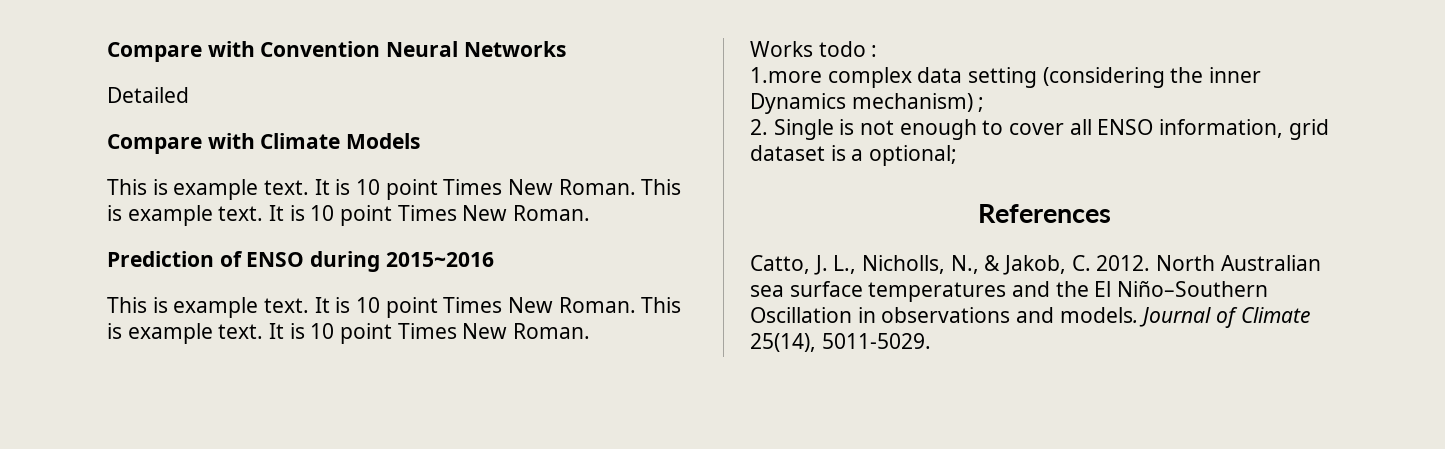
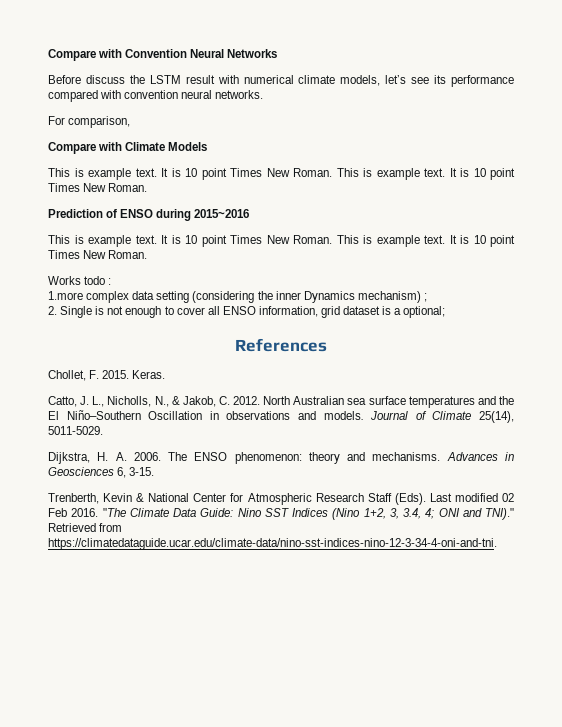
- Detailed
+ Before discuss the LSTM result with numerical climate models, let’s see its performance compared with convention neural networks.
+ For comparison,
+ Chollet, F. 2015. Keras.
+ Dijkstra, H. A. 2006. The ENSO phenomenon: theory and mechanisms. Advances in Geosciences 6, 3-15.
+ Trenberth, Kevin & National Center for Atmospheric Research Staff (Eds). Last modified 02 Feb 2016. "The Climate Data Guide: Nino SST Indices (Nino 1+2, 3, 3.4, 4; ONI and TNI)." Retrieved from https://climatedataguide.ucar.edu/climate-data/nino-sst-indices-nino-12-3-34-4-oni-and-tni.

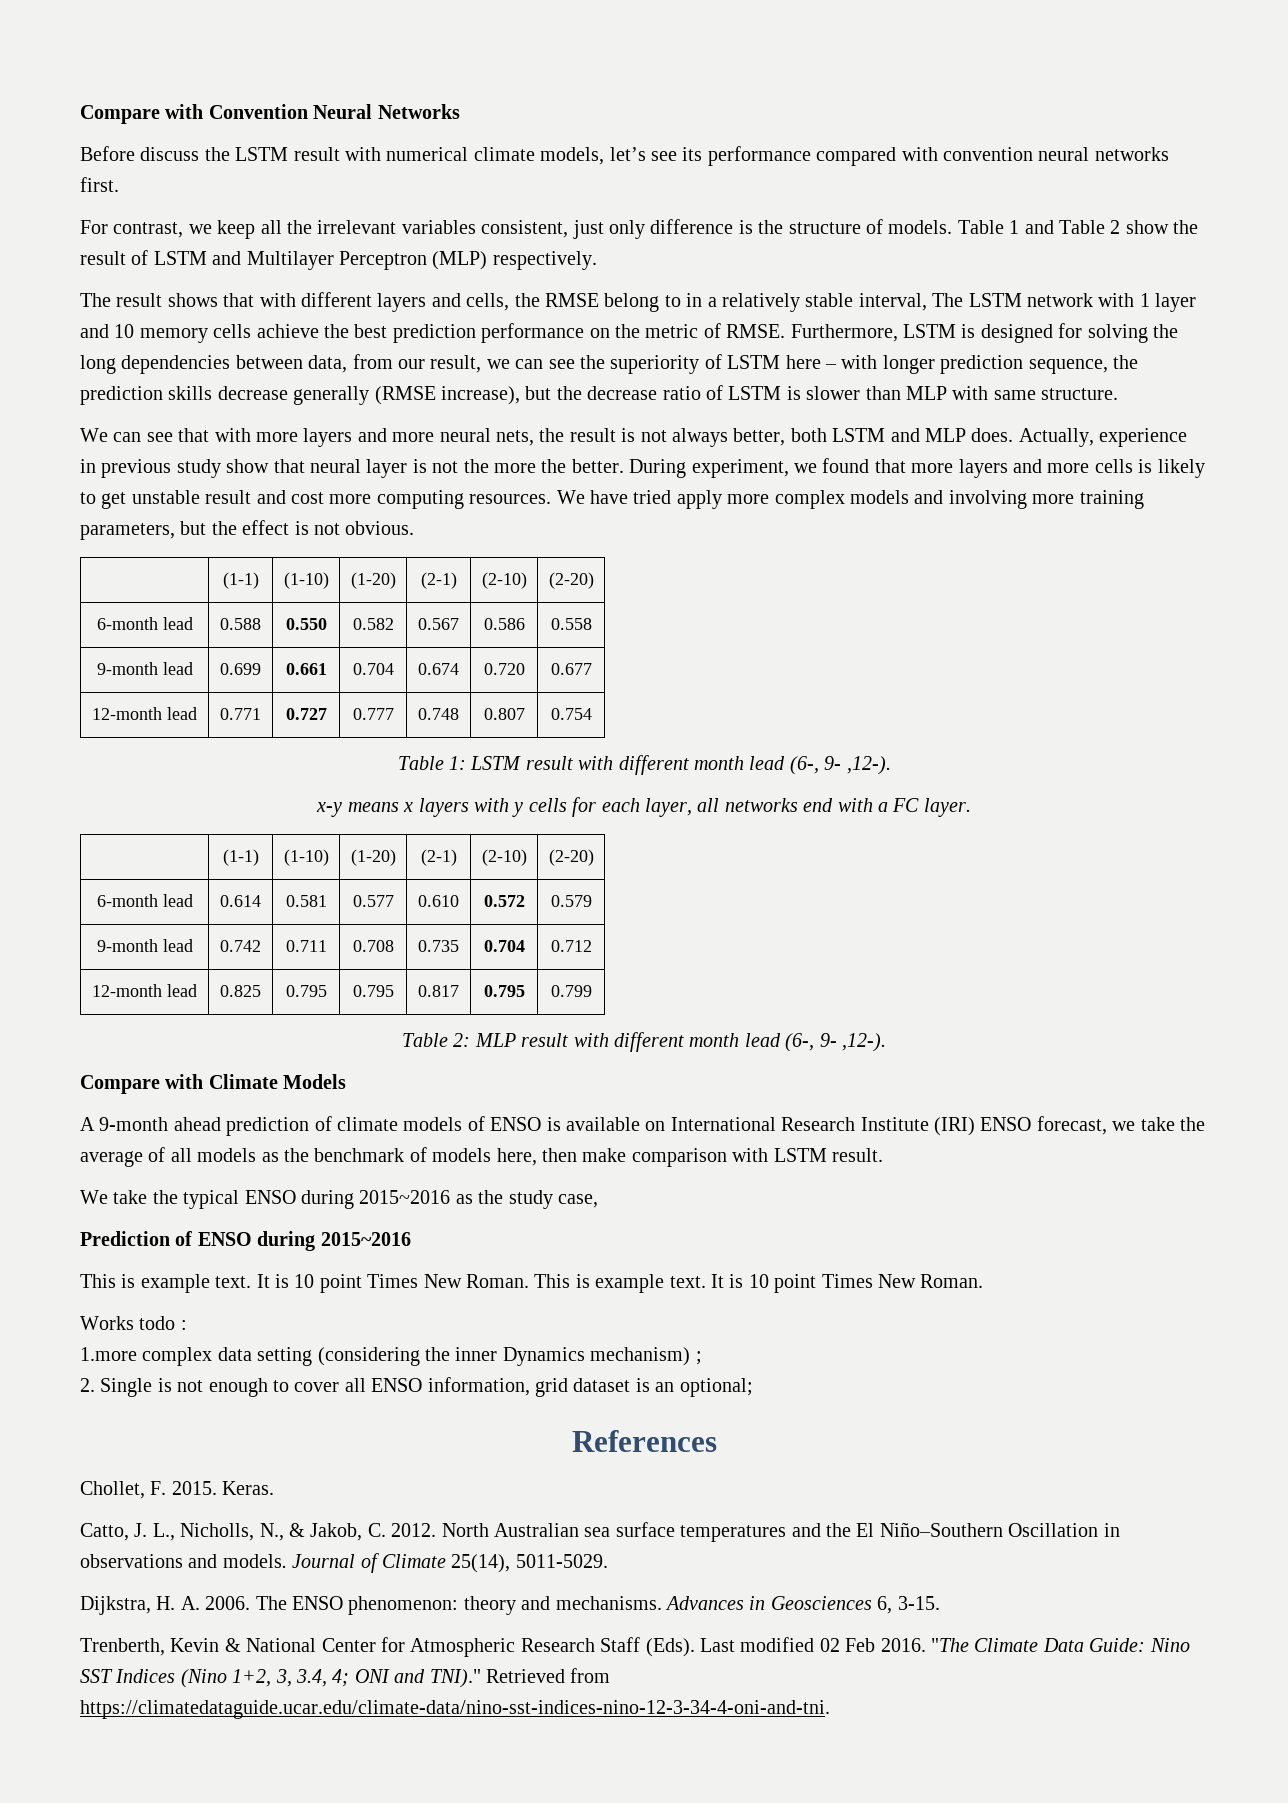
- Before discuss the LSTM result with numerical climate models, let’s see its performance compared with convention neural networks.
+ Before discuss the LSTM result with numerical climate models, let’s see its performance compared with convention neural networks first.
- For comparison,
+ For contrast, we keep all the irrelevant variables consistent, just only difference is the structure of models. Table 1 and Table 2 show the result of LSTM and Multilayer Perceptron (MLP) respectively.
+ The result shows that with different layers and cells, the RMSE belong to in a relatively stable interval, The LSTM network with 1 layer and 10 memory cells achieve the best prediction performance on the metric of RMSE. Furthermore, LSTM is designed for solving the long dependencies between data, from our result, we can see the superiority of LSTM here – with longer prediction sequence, the prediction skills decrease generally (RMSE increase), but the decrease ratio of LSTM is slower than MLP with same structure.
+ We can see that with more layers and more neural nets, the result is not always better, both LSTM and MLP does. Actually, experience in previous study show that neural layer is not the more the better. During experiment, we found that more layers and more cells is likely to get unstable result and cost more computing resources. We have tried apply more complex models and involving more training parameters, but the effect is not obvious.
+ | (1-1) | (1-10) | (1-20) | (2-1) | (2-10) | (2-20)
+ 6-month lead | 0.588 | 0.550 | 0.582 | 0.567 | 0.586 | 0.558
+ 9-month lead | 0.699 | 0.661 | 0.704 | 0.674 | 0.720 | 0.677
+ 12-month lead | 0.771 | 0.727 | 0.777 | 0.748 | 0.807 | 0.754
+ Table 1: LSTM result with different month lead (6-, 9- ,12-).
+ x-y means x layers with y cells for each layer, all networks end with a FC layer.
+ | (1-1) | (1-10) | (1-20) | (2-1) | (2-10) | (2-20)
+ 6-month lead | 0.614 | 0.581 | 0.577 | 0.610 | 0.572 | 0.579
+ 9-month lead | 0.742 | 0.711 | 0.708 | 0.735 | 0.704 | 0.712
+ 12-month lead | 0.825 | 0.795 | 0.795 | 0.817 | 0.795 | 0.799
+ Table 2: MLP result with different month lead (6-, 9- ,12-).
  Compare with Climate Models
- This is example text. It is 10 point Times New Roman. This is example text. It is 10 point Times New Roman.
+ A 9-month ahead prediction of climate models of ENSO is available on International Research Institute (IRI) ENSO forecast, we take the average of all models as the benchmark of models here, then make comparison with LSTM result.
+ We take the typical ENSO during 2015~2016 as the study case,
- 2. Single is not enough to cover all ENSO information, grid dataset is a optional;
+ 2. Single is not enough to cover all ENSO information, grid dataset is an optional;

